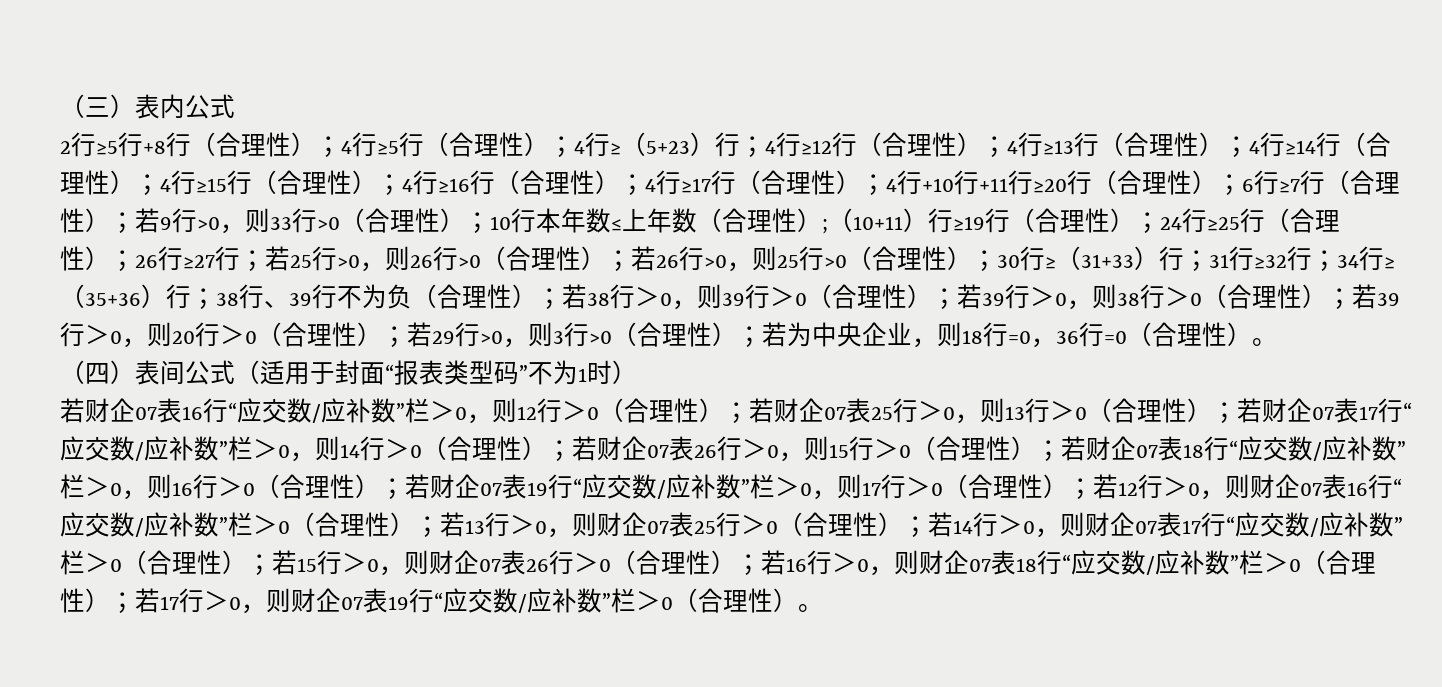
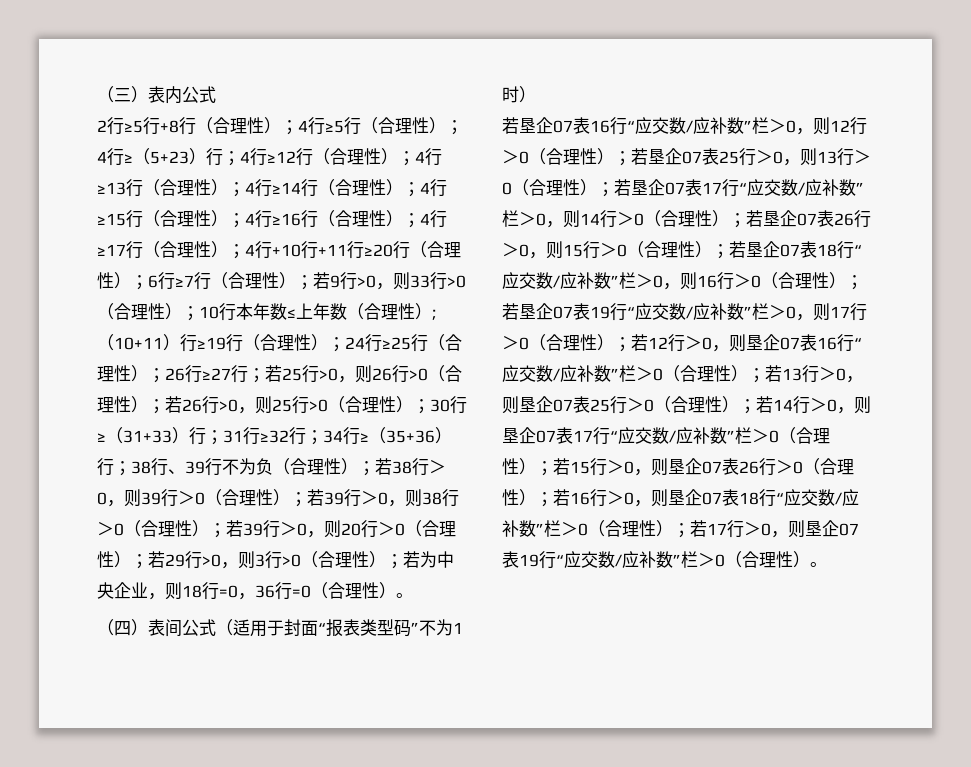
- 若财企07表16行“应交数/应补数”栏＞0，则12行＞0（合理性）；
+ 若垦企07表16行“应交数/应补数”栏＞0，则12行＞0（合理性）；
- 若财企07表25行＞0，则13行＞0（合理性）；
+ 若垦企07表25行＞0，则13行＞0（合理性）；
- 若财企07表17行“应交数/应补数”栏＞0，则14行＞0（合理性）；
+ 若垦企07表17行“应交数/应补数”栏＞0，则14行＞0（合理性）；
- 若财企07表26行＞0，则15行＞0（合理性）；
+ 若垦企07表26行＞0，则15行＞0（合理性）；
- 若财企07表18行“应交数/应补数”栏＞0，则16行＞0（合理性）；
+ 若垦企07表18行“应交数/应补数”栏＞0，则16行＞0（合理性）；
- 若财企07表19行“应交数/应补数”栏＞0，则17行＞0（合理性）；
+ 若垦企07表19行“应交数/应补数”栏＞0，则17行＞0（合理性）；
- 若12行＞0，则财企07表16行“应交数/应补数”栏＞0（合理性）；
+ 若12行＞0，则垦企07表16行“应交数/应补数”栏＞0（合理性）；
- 若13行＞0，则财企07表25行＞0（合理性）；
+ 若13行＞0，则垦企07表25行＞0（合理性）；
- 若14行＞0，则财企07表17行“应交数/应补数”栏＞0（合理性）；
+ 若14行＞0，则垦企07表17行“应交数/应补数”栏＞0（合理性）；
- 若15行＞0，则财企07表26行＞0（合理性）；
+ 若15行＞0，则垦企07表26行＞0（合理性）；
- 若16行＞0，则财企07表18行“应交数/应补数”栏＞0（合理性）；
+ 若16行＞0，则垦企07表18行“应交数/应补数”栏＞0（合理性）；
- 若17行＞0，则财企07表19行“应交数/应补数”栏＞0（合理性）。
+ 若17行＞0，则垦企07表19行“应交数/应补数”栏＞0（合理性）。

